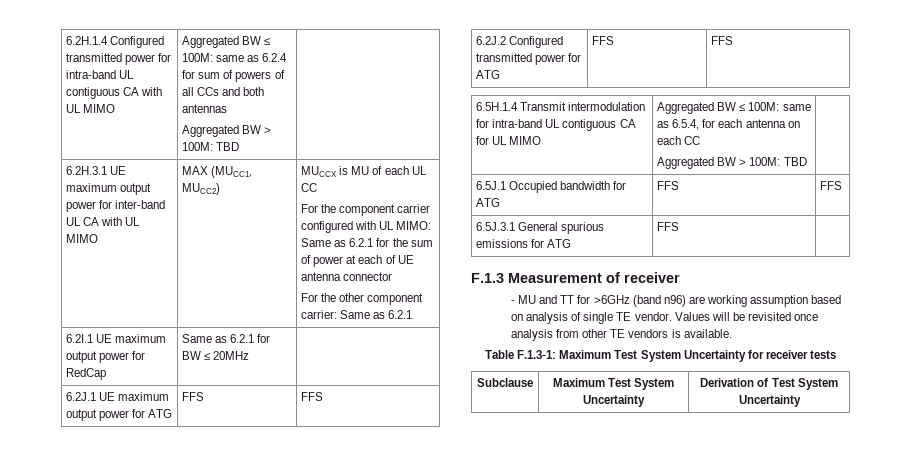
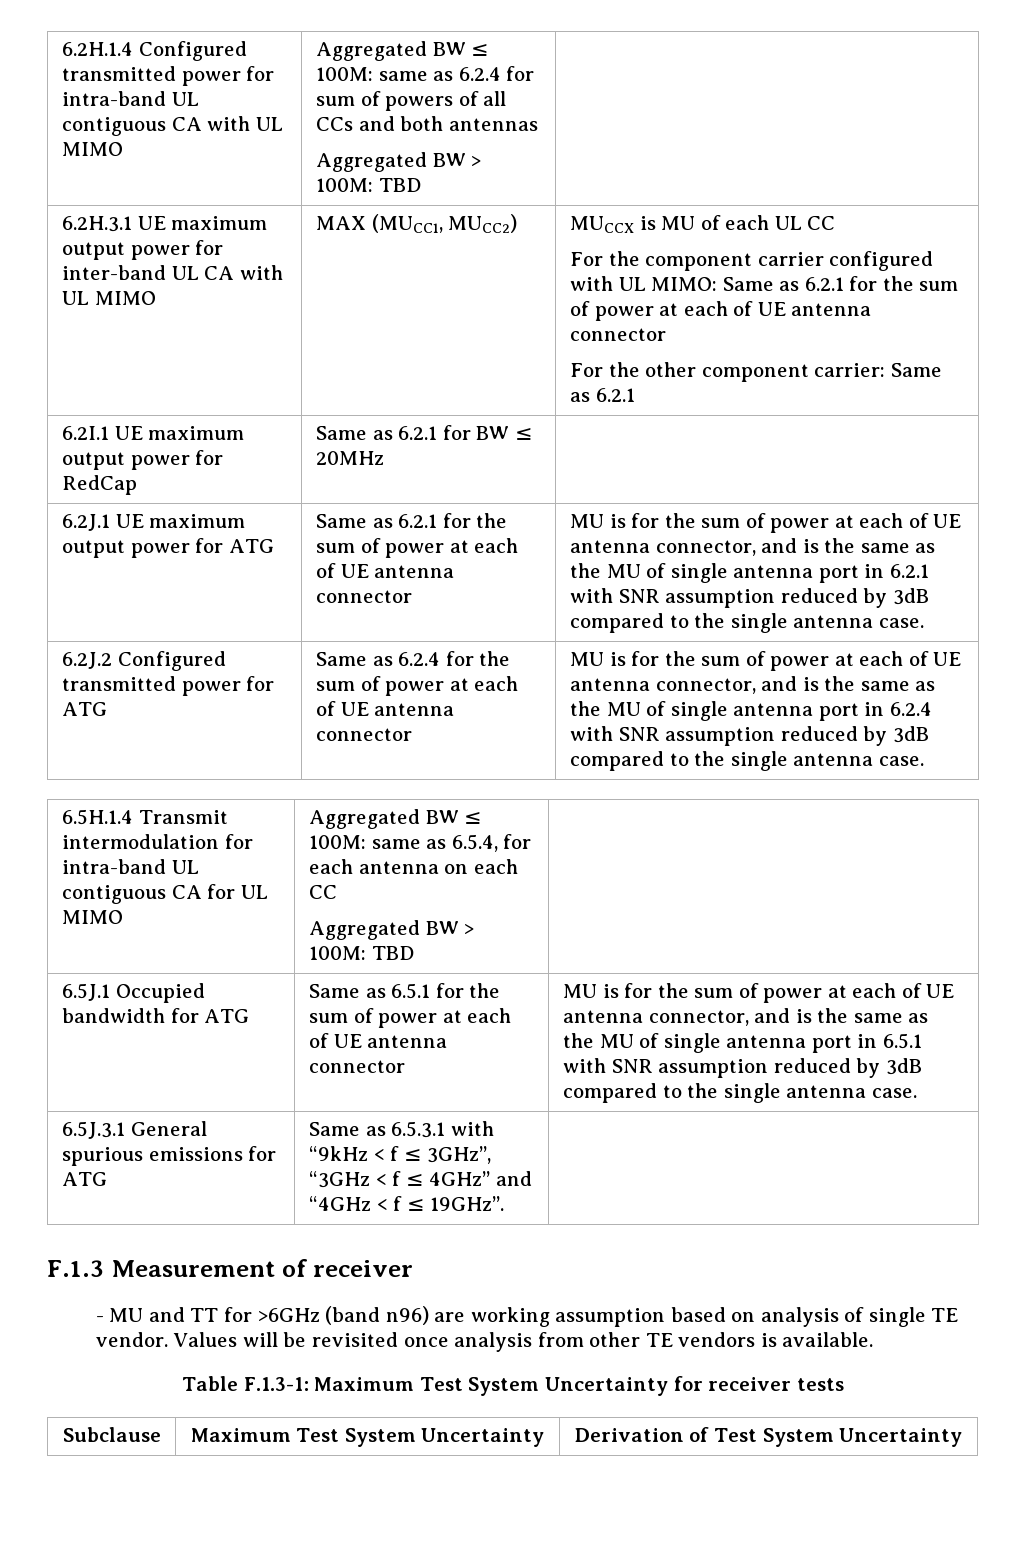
- 6.2J.1 UE maximum output power for ATG | FFS | FFS
+ 6.2J.1 UE maximum output power for ATG | Same as 6.2.1 for the sum of power at each of UE antenna connector | MU is for the sum of power at each of UE antenna connector, and is the same as the MU of single antenna port in 6.2.1 with SNR assumption reduced by 3dB compared to the single antenna case.
- 6.2J.2 Configured transmitted power for ATG | FFS | FFS
+ 6.2J.2 Configured transmitted power for ATG | Same as 6.2.4 for the sum of power at each of UE antenna connector | MU is for the sum of power at each of UE antenna connector, and is the same as the MU of single antenna port in 6.2.4 with SNR assumption reduced by 3dB compared to the single antenna case.
- 6.5J.1 Occupied bandwidth for ATG | FFS | FFS
+ 6.5J.1 Occupied bandwidth for ATG | Same as 6.5.1 for the sum of power at each of UE antenna connector | MU is for the sum of power at each of UE antenna connector, and is the same as the MU of single antenna port in 6.5.1 with SNR assumption reduced by 3dB compared to the single antenna case.
- 6.5J.3.1 General spurious emissions for ATG | FFS |
+ 6.5J.3.1 General spurious emissions for ATG | Same as 6.5.3.1 with “9kHz < f ≤ 3GHz”, “3GHz < f ≤ 4GHz” and “4GHz < f ≤ 19GHz”. |

